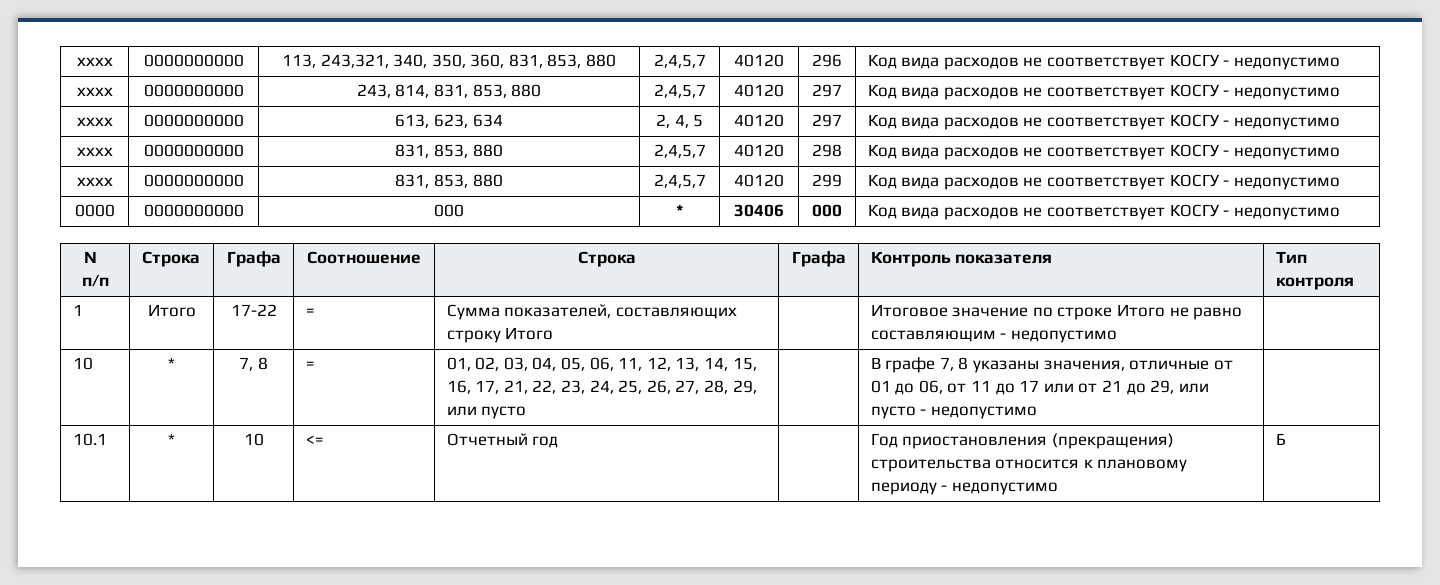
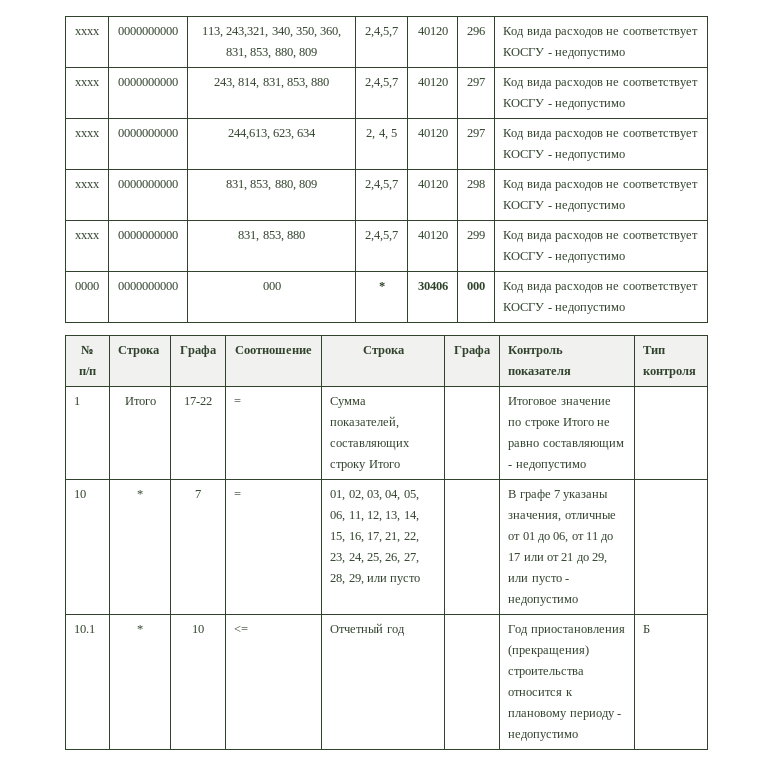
- хххх | 0000000000 | 113, 243,321, 340, 350, 360, 831, 853, 880 | 2,4,5,7 | 40120 | 296 | Код вида расходов не соответствует КОСГУ - недопустимо
+ хххх | 0000000000 | 113, 243,321, 340, 350, 360, 831, 853, 880, 809 | 2,4,5,7 | 40120 | 296 | Код вида расходов не соответствует КОСГУ - недопустимо
- хххх | 0000000000 | 613, 623, 634 | 2, 4, 5 | 40120 | 297 | Код вида расходов не соответствует КОСГУ - недопустимо
+ хххх | 0000000000 | 244,613, 623, 634 | 2, 4, 5 | 40120 | 297 | Код вида расходов не соответствует КОСГУ - недопустимо
- хххх | 0000000000 | 831, 853, 880 | 2,4,5,7 | 40120 | 298 | Код вида расходов не соответствует КОСГУ - недопустимо
+ хххх | 0000000000 | 831, 853, 880, 809 | 2,4,5,7 | 40120 | 298 | Код вида расходов не соответствует КОСГУ - недопустимо
- * | 7, 8
+ * | 7
- В графе 7, 8 указаны значения, отличные от 01 до 06, от 11 до 17 или от 21 до 29, или пусто - недопустимо
+ В графе 7 указаны значения, отличные от 01 до 06, от 11 до 17 или от 21 до 29, или пусто - недопустимо

